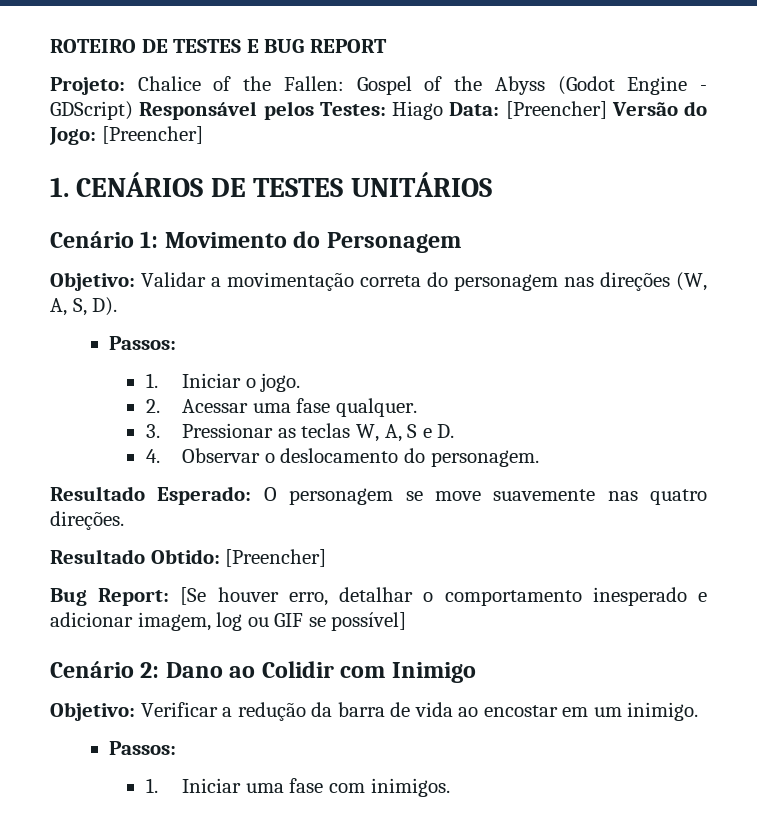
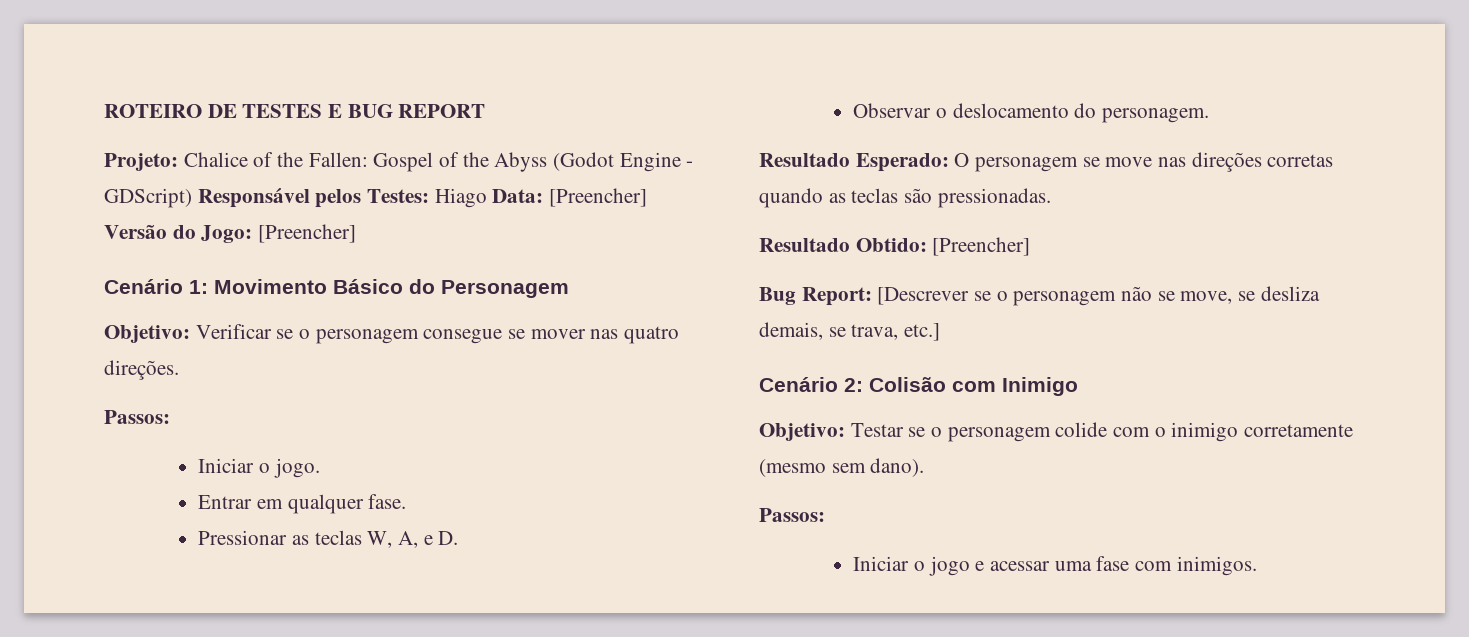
- 1. CENÁRIOS DE TESTES UNITÁRIOS
- Cenário 1: Movimento do Personagem
+ Cenário 1: Movimento Básico do Personagem
- Objetivo: Validar a movimentação correta do personagem nas direções (W, A, S, D).
+ Objetivo: Verificar se o personagem consegue se mover nas quatro direções.
  Passos:
- 1. Iniciar o jogo.
+ Iniciar o jogo.
- 2. Acessar uma fase qualquer.
- 3. Pressionar as teclas W, A, S e D.
+ Entrar em qualquer fase.
+ Pressionar as teclas W, A, e D.
- 4. Observar o deslocamento do personagem.
+ Observar o deslocamento do personagem.
- Resultado Esperado: O personagem se move suavemente nas quatro direções.
+ Resultado Esperado: O personagem se move nas direções corretas quando as teclas são pressionadas.
- Bug Report: [Se houver erro, detalhar o comportamento inesperado e adicionar imagem, log ou GIF se possível]
+ Bug Report: [Descrever se o personagem não se move, se desliza demais, se trava, etc.]
- Cenário 2: Dano ao Colidir com Inimigo
+ Cenário 2: Colisão com Inimigo
- Objetivo: Verificar a redução da barra de vida ao encostar em um inimigo.
+ Objetivo: Testar se o personagem colide com o inimigo corretamente (mesmo sem dano).
  Passos:
- 1. Iniciar uma fase com inimigos.
+ Iniciar o jogo e acessar uma fase com inimigos.

